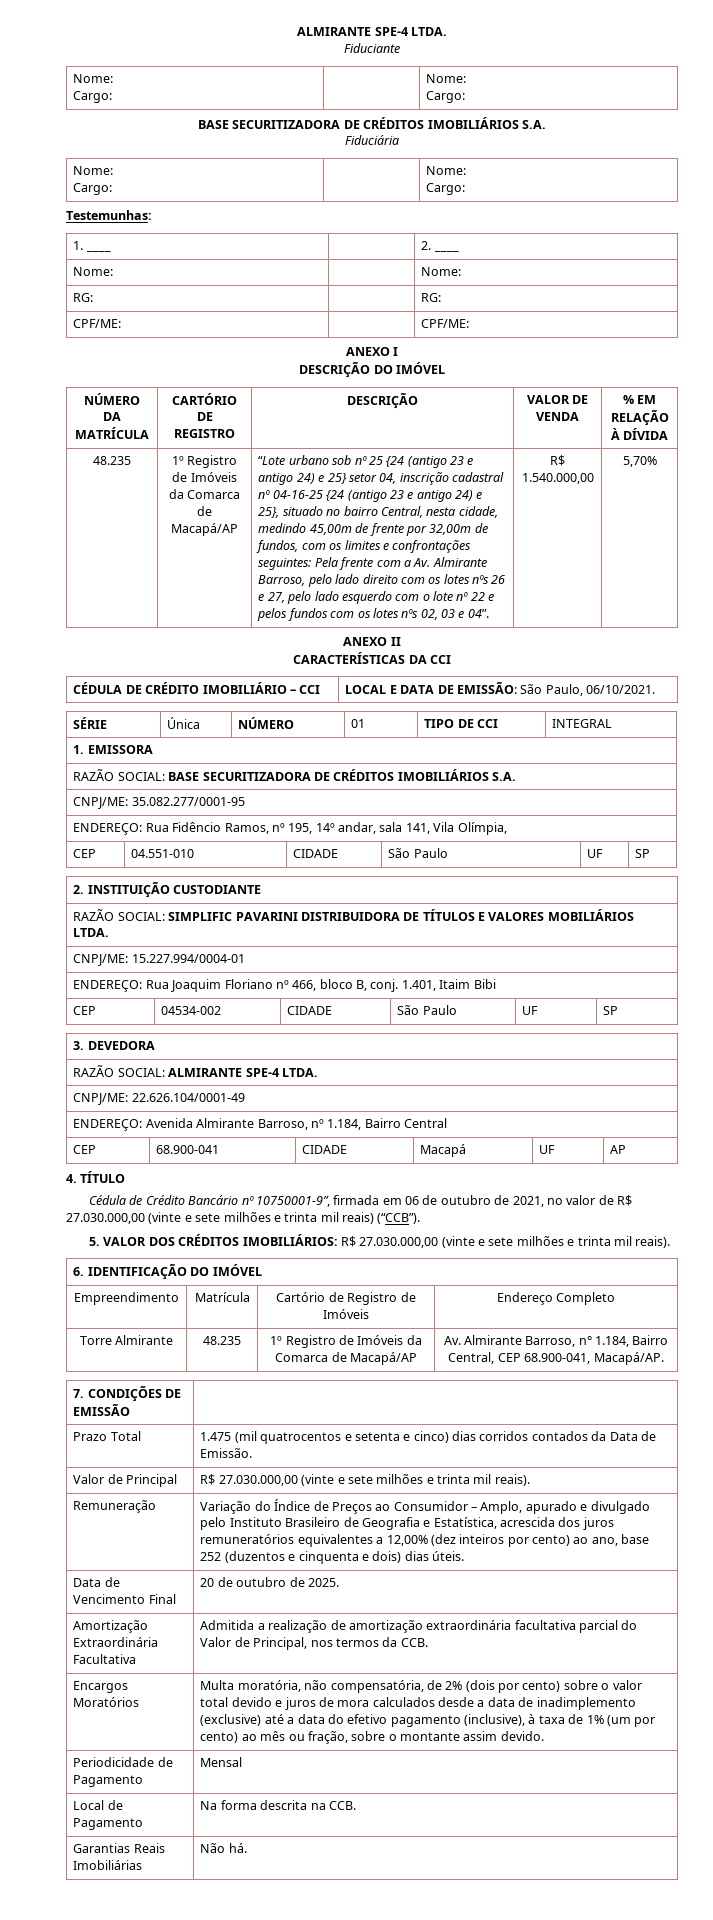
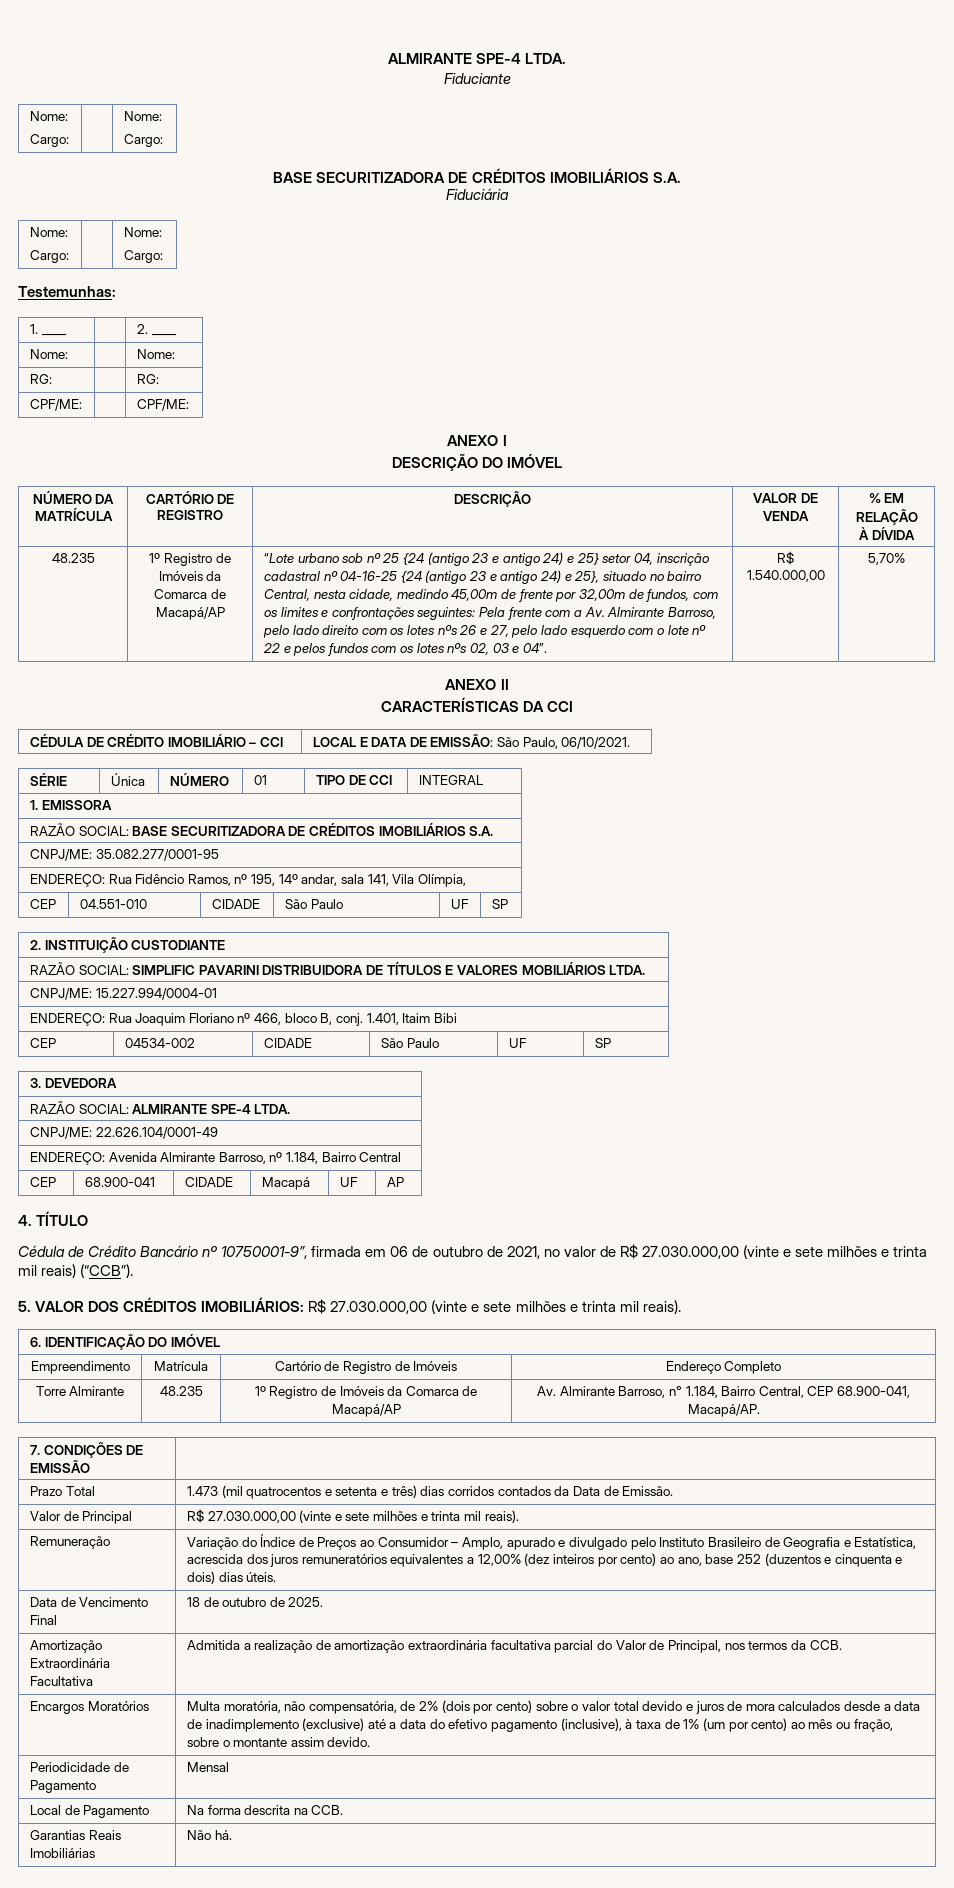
- Prazo Total | 1.475 (mil quatrocentos e setenta e cinco) dias corridos contados da Data de Emissão.
+ Prazo Total | 1.473 (mil quatrocentos e setenta e três) dias corridos contados da Data de Emissão.
- Data de Vencimento Final | 20 de outubro de 2025.
+ Data de Vencimento Final | 18 de outubro de 2025.

